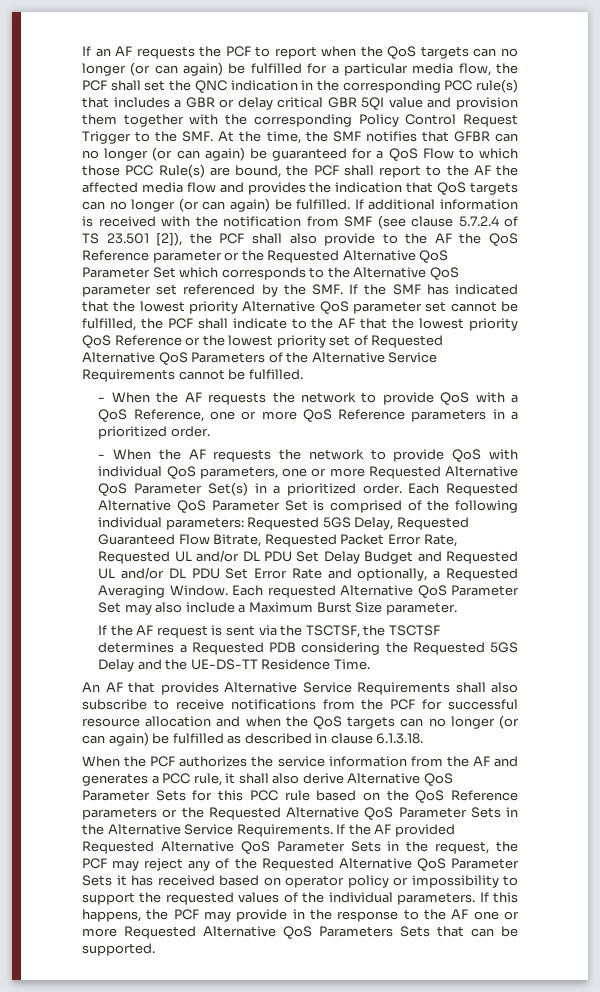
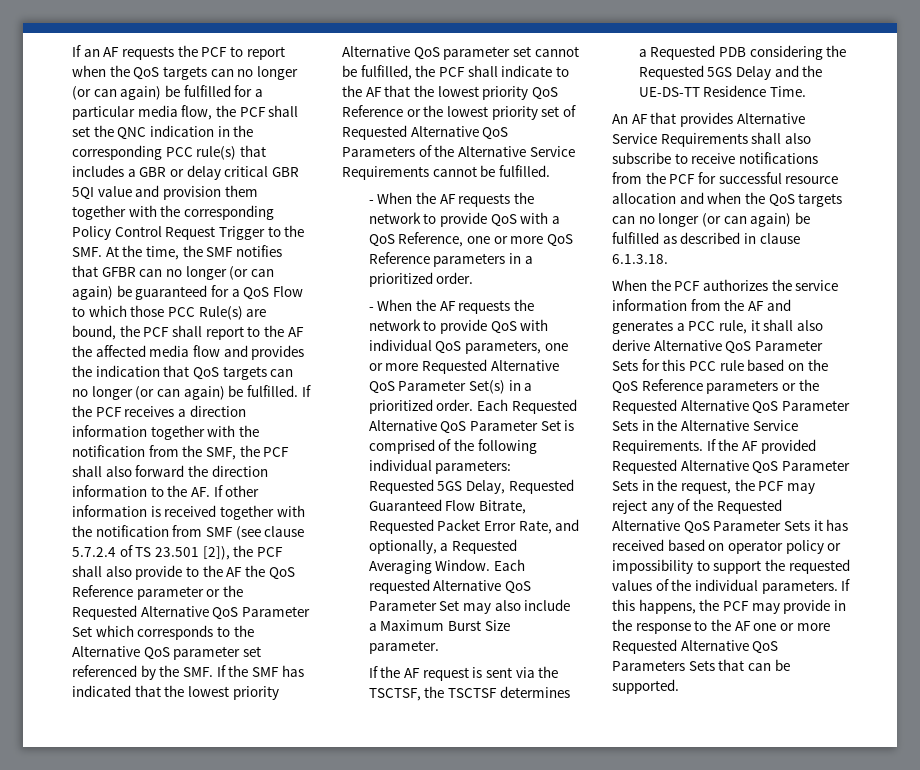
- If additional information is received with the notification from SMF (see clause 5.7.2.4 of TS 23.501 [2]), the PCF shall also provide to the AF the QoS Reference parameter or the Requested Alternative QoS Parameter Set which corresponds to the Alternative QoS parameter set referenced by the SMF. If the SMF has indicated that the lowest priority Alternative QoS parameter set cannot be fulfilled, the PCF shall indicate to the AF that the lowest priority QoS Reference or the lowest priority set of Requested Alternative QoS Parameters of the Alternative Service Requirements cannot be fulfilled.
+ If the PCF receives a direction information together with the notification from the SMF, the PCF shall also forward the direction information to the AF. If other information is received together with the notification from SMF (see clause 5.7.2.4 of TS 23.501 [2]), the PCF shall also provide to the AF the QoS Reference parameter or the Requested Alternative QoS Parameter Set which corresponds to the Alternative QoS parameter set referenced by the SMF. If the SMF has indicated that the lowest priority Alternative QoS parameter set cannot be fulfilled, the PCF shall indicate to the AF that the lowest priority QoS Reference or the lowest priority set of Requested Alternative QoS Parameters of the Alternative Service Requirements cannot be fulfilled.
- Each Requested Alternative QoS Parameter Set is comprised of the following individual parameters: Requested 5GS Delay, Requested Guaranteed Flow Bitrate, Requested Packet Error Rate, Requested UL and/or DL PDU Set Delay Budget and Requested UL and/or DL PDU Set Error Rate and optionally, a Requested Averaging Window.
+ Each Requested Alternative QoS Parameter Set is comprised of the following individual parameters: Requested 5GS Delay, Requested Guaranteed Flow Bitrate, Requested Packet Error Rate, and optionally, a Requested Averaging Window.

